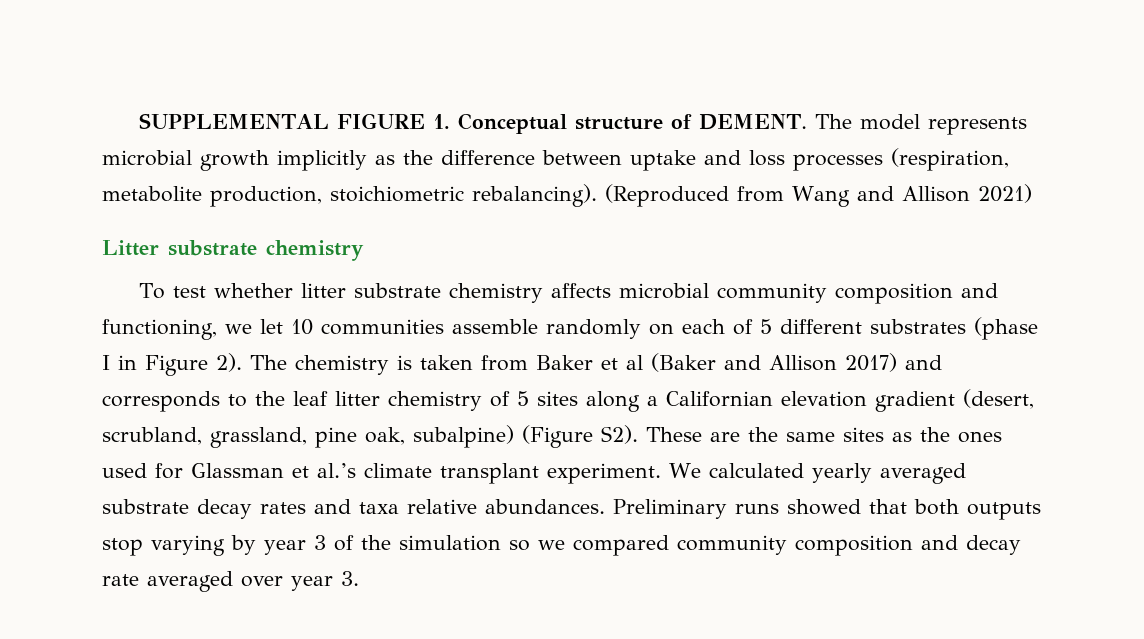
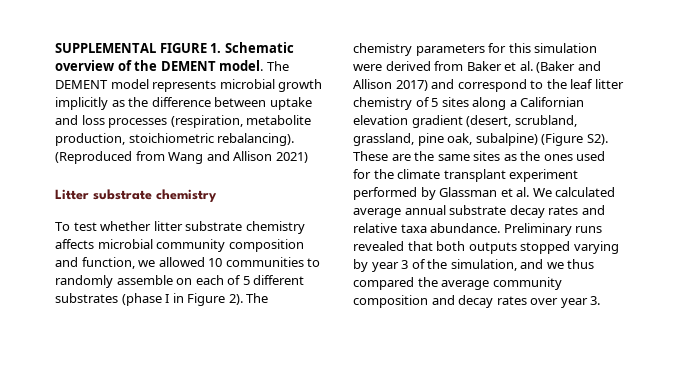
- SUPPLEMENTAL FIGURE 1. Conceptual structure of DEMENT. The model represents microbial growth implicitly as the difference between uptake and loss processes (respiration, metabolite production, stoichiometric rebalancing).
+ SUPPLEMENTAL FIGURE 1. Schematic overview of the DEMENT model. The DEMENT model represents microbial growth implicitly as the difference between uptake and loss processes (respiration, metabolite production, stoichiometric rebalancing).
- To test whether litter substrate chemistry affects microbial community composition and functioning, we let 10 communities assemble randomly on each of 5 different substrates (phase I in Figure 2).
+ To test whether litter substrate chemistry affects microbial community composition and function, we allowed 10 communities to randomly assemble on each of 5 different substrates (phase I in Figure 2).
- The chemistry is taken from Baker et al (Baker and Allison 2017) and corresponds to the leaf litter chemistry of 5 sites along a Californian elevation gradient (desert, scrubland, grassland, pine oak, subalpine) (Figure S2). These are the same sites as the ones used for Glassman et al.’s climate transplant experiment. We calculated yearly averaged substrate decay rates and taxa relative abundances.
+ The chemistry parameters for this simulation were derived from Baker et al. (Baker and Allison 2017) and correspond to the leaf litter chemistry of 5 sites along a Californian elevation gradient (desert, scrubland, grassland, pine oak, subalpine) (Figure S2). These are the same sites as the ones used for the climate transplant experiment performed by Glassman et al. We calculated average annual substrate decay rates and relative taxa abundance.
- Preliminary runs showed that both outputs stop varying by year 3 of the simulation so we compared community composition and decay rate averaged over year 3.
+ Preliminary runs revealed that both outputs stopped varying by year 3 of the simulation, and we thus compared the average community composition and decay rates over year 3.

